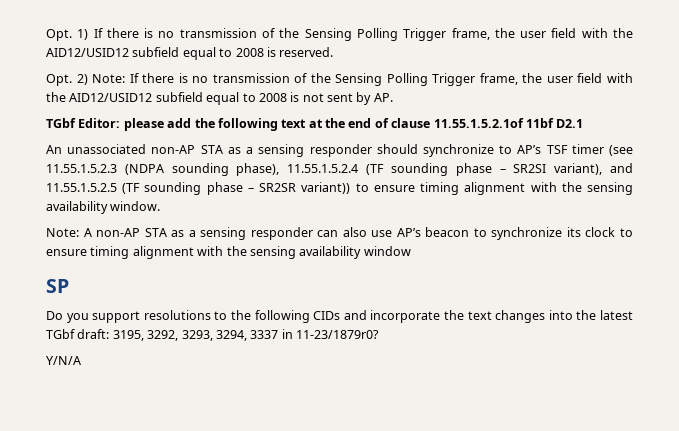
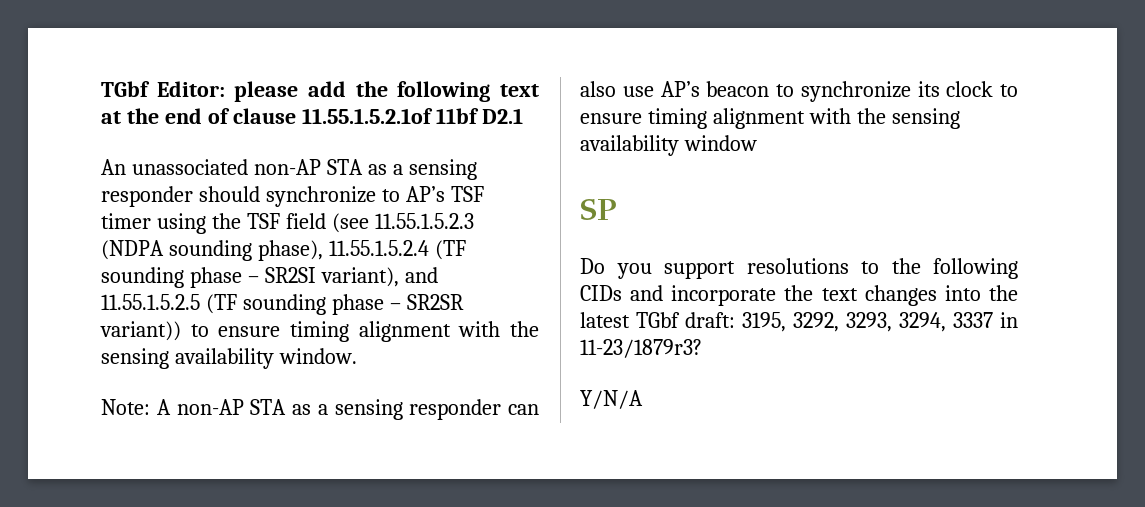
- Opt. 1) If there is no transmission of the Sensing Polling Trigger frame, the user field with the AID12/USID12 subfield equal to 2008 is reserved.
- Opt. 2) Note: If there is no transmission of the Sensing Polling Trigger frame, the user field with the AID12/USID12 subfield equal to 2008 is not sent by AP.
- An unassociated non-AP STA as a sensing responder should synchronize to AP’s TSF timer (see 11.55.1.5.2.3 (NDPA sounding phase), 11.55.1.5.2.4 (TF sounding phase – SR2SI variant), and 11.55.1.5.2.5 (TF sounding phase – SR2SR variant)) to ensure timing alignment with the sensing availability window.
+ An unassociated non-AP STA as a sensing responder should synchronize to AP’s TSF timer using the TSF field (see 11.55.1.5.2.3 (NDPA sounding phase), 11.55.1.5.2.4 (TF sounding phase – SR2SI variant), and 11.55.1.5.2.5 (TF sounding phase – SR2SR variant)) to ensure timing alignment with the sensing availability window.
- Do you support resolutions to the following CIDs and incorporate the text changes into the latest TGbf draft: 3195, 3292, 3293, 3294, 3337 in 11-23/1879r0?
+ Do you support resolutions to the following CIDs and incorporate the text changes into the latest TGbf draft: 3195, 3292, 3293, 3294, 3337 in 11-23/1879r3?

